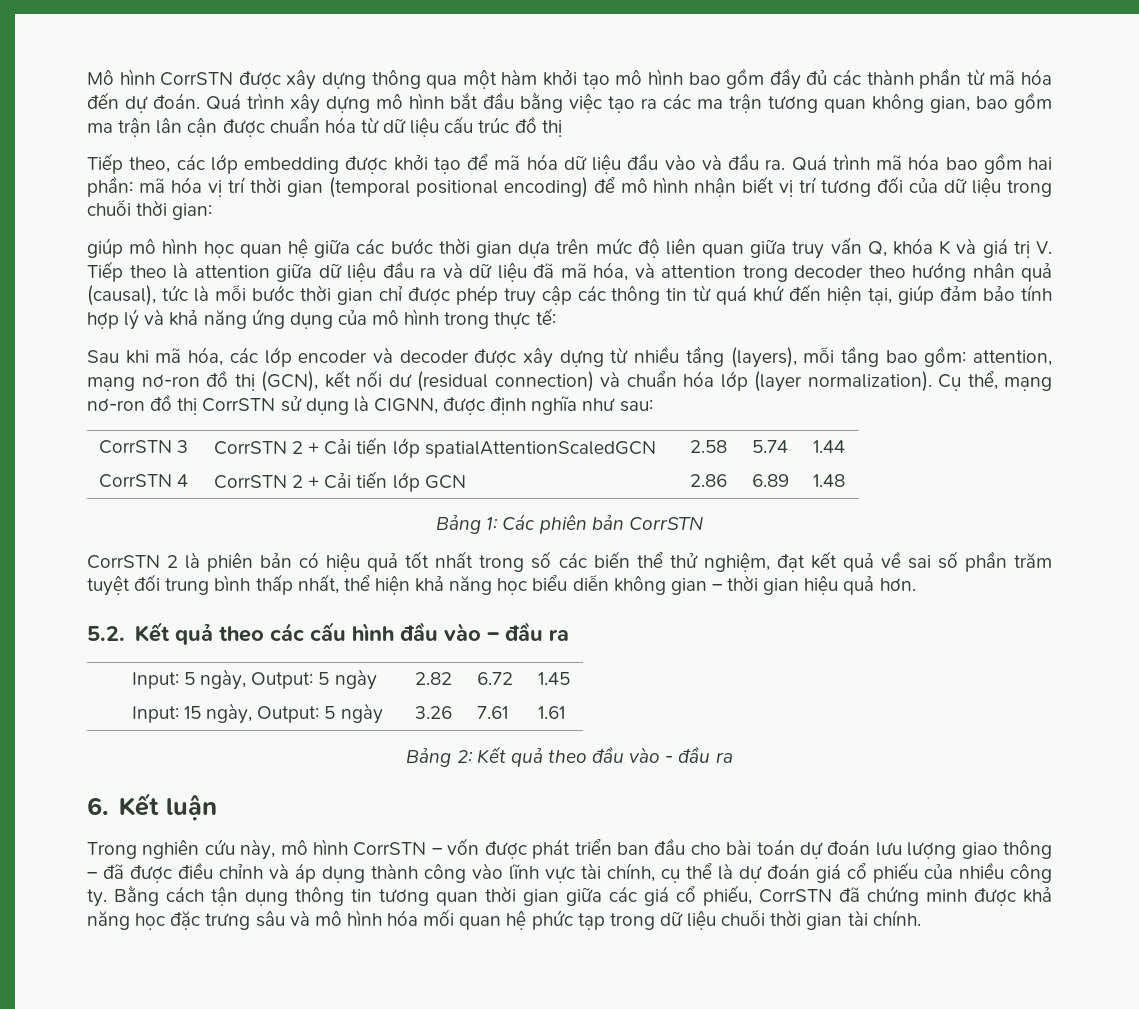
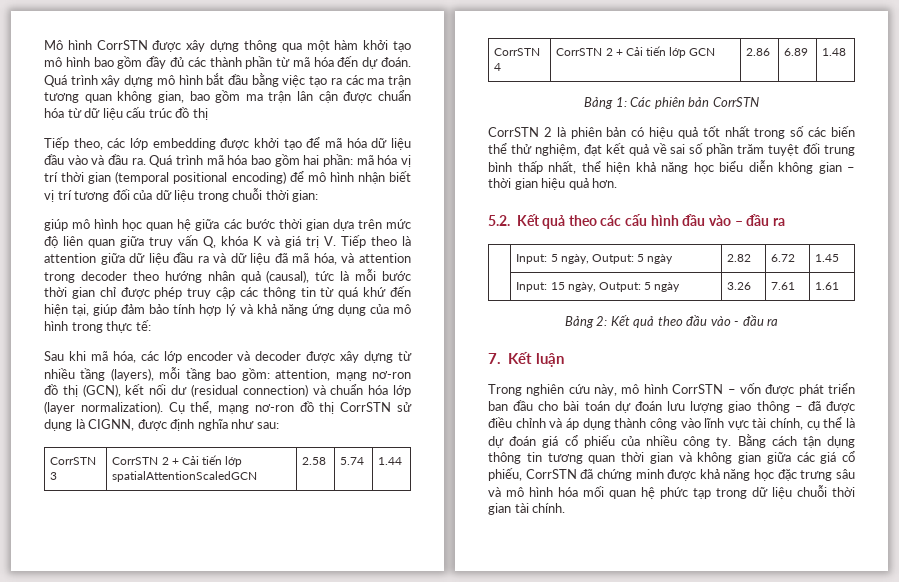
- 6. Kết luận
+ 7. Kết luận
- Bằng cách tận dụng thông tin tương quan thời gian giữa các giá cổ phiếu, CorrSTN đã chứng minh được khả năng học đặc trưng sâu và mô hình hóa mối quan hệ phức tạp trong dữ liệu chuỗi thời gian tài chính.
+ Bằng cách tận dụng thông tin tương quan thời gian và không gian giữa các giá cổ phiếu, CorrSTN đã chứng minh được khả năng học đặc trưng sâu và mô hình hóa mối quan hệ phức tạp trong dữ liệu chuỗi thời gian tài chính.

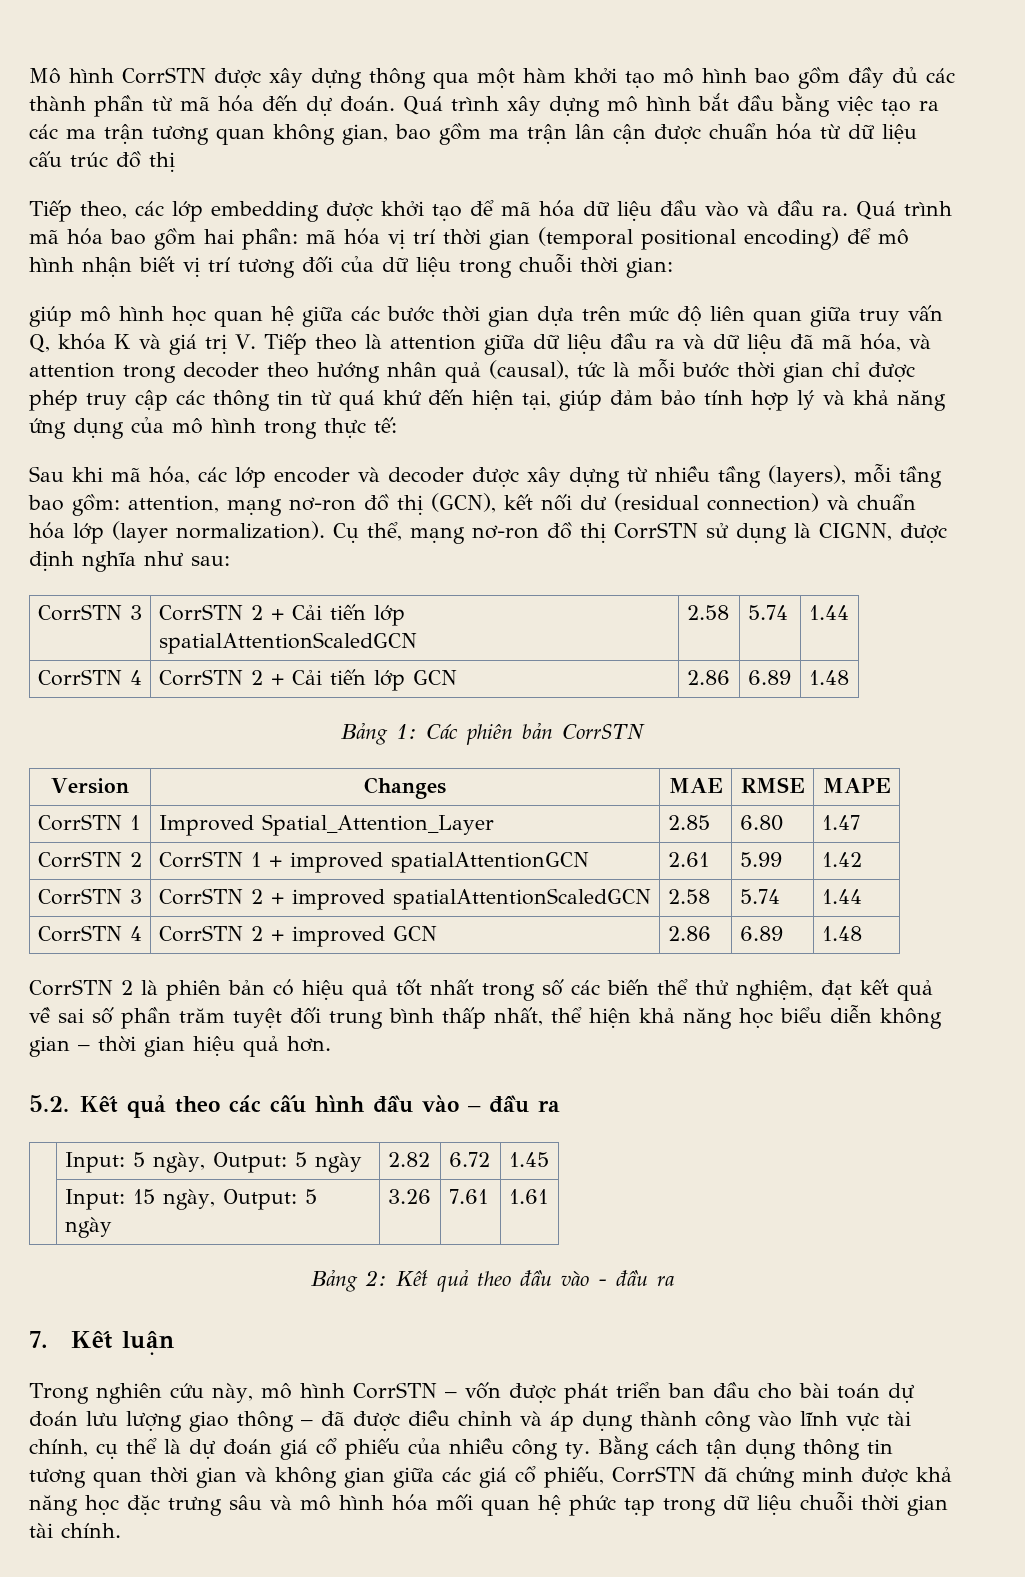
+ Version | Changes | MAE | RMSE | MAPE
+ CorrSTN 1 | Improved Spatial_Attention_Layer | 2.85 | 6.80 | 1.47
+ CorrSTN 2 | CorrSTN 1 + improved spatialAttentionGCN | 2.61 | 5.99 | 1.42
+ CorrSTN 3 | CorrSTN 2 + improved spatialAttentionScaledGCN | 2.58 | 5.74 | 1.44
+ CorrSTN 4 | CorrSTN 2 + improved GCN | 2.86 | 6.89 | 1.48

